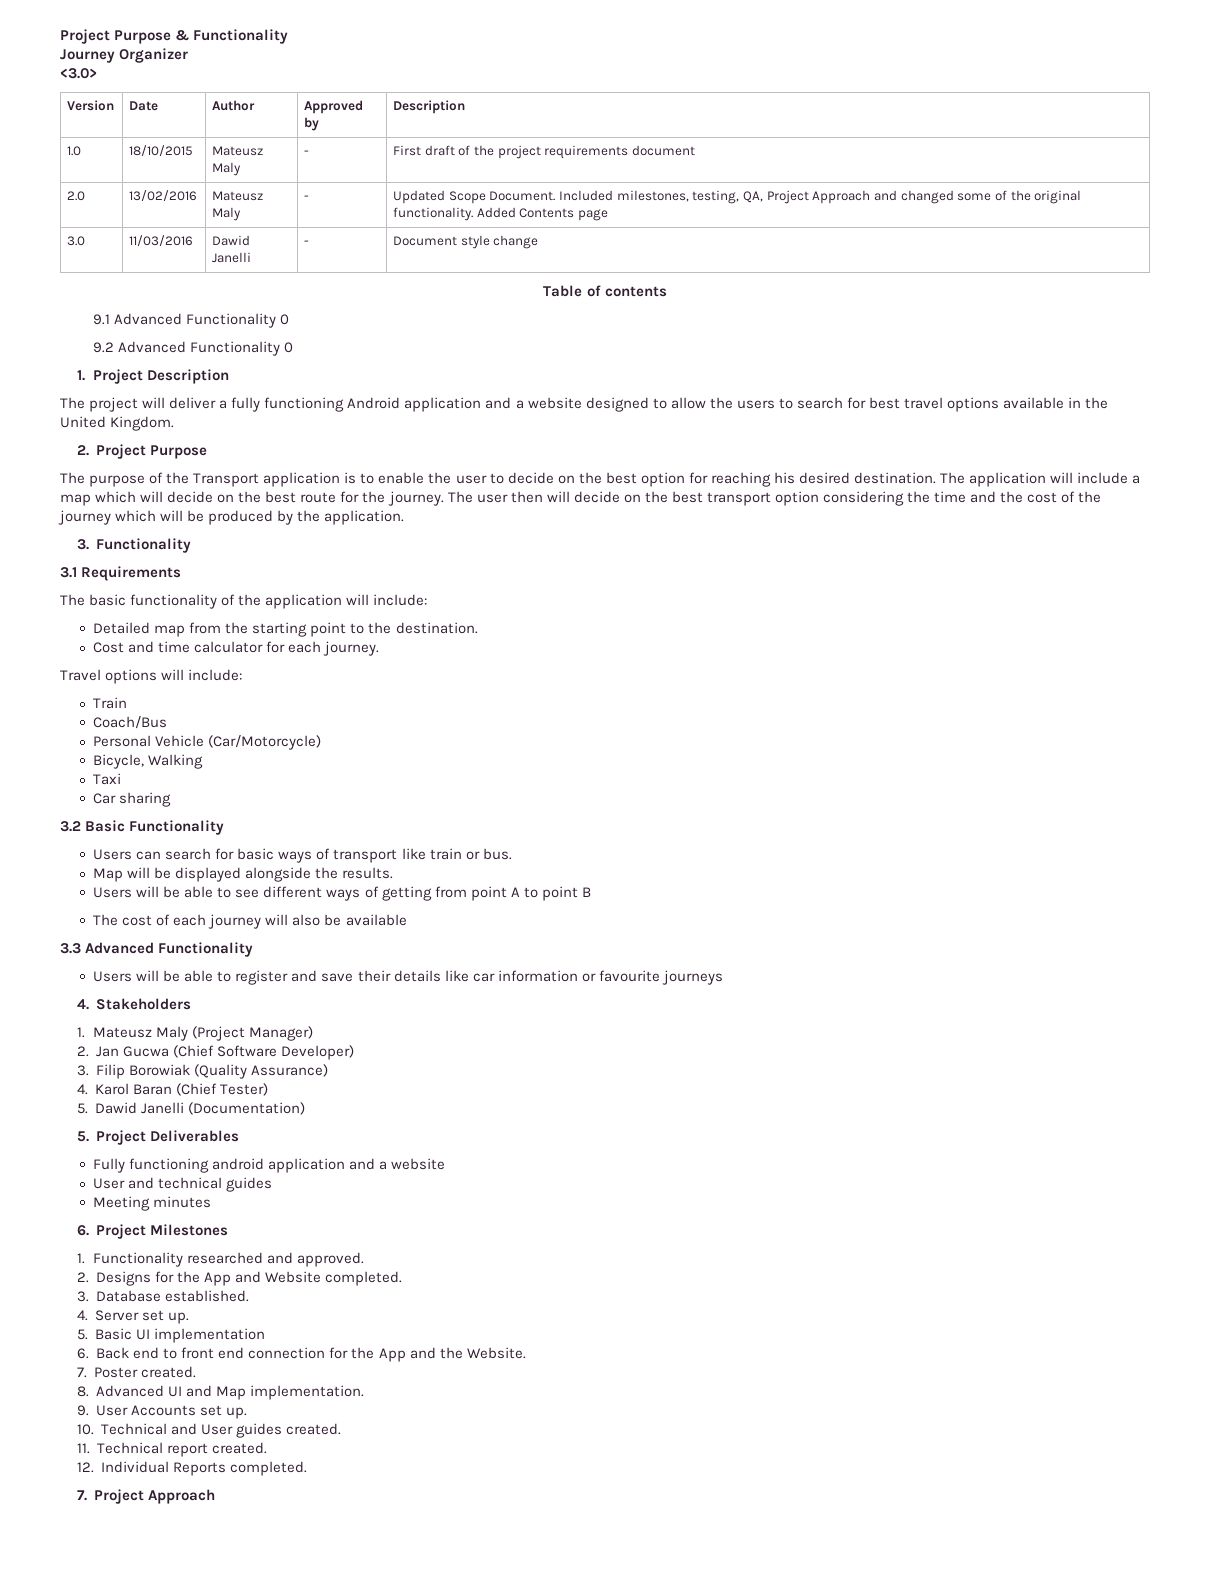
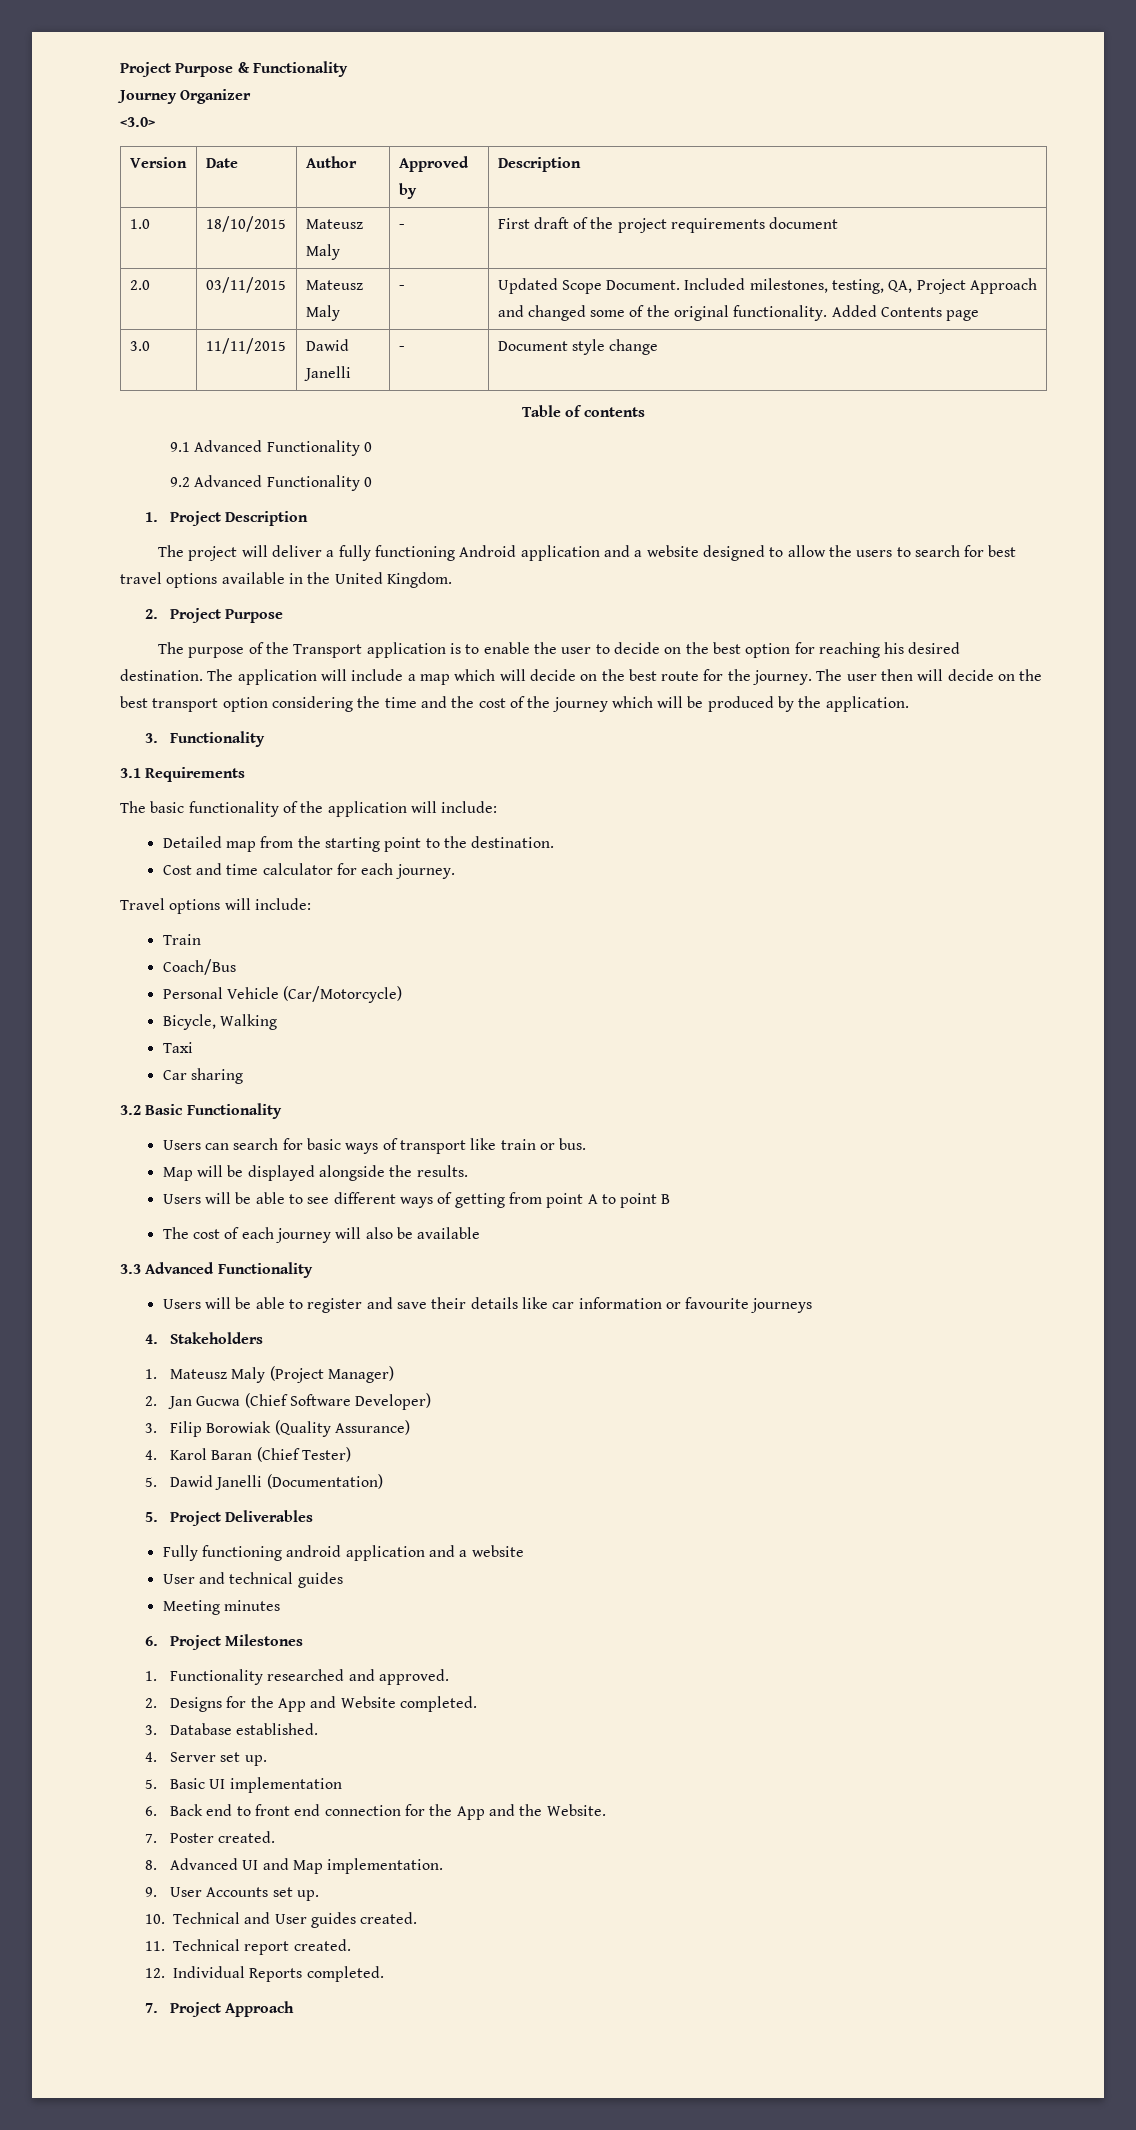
- 2.0 | 13/02/2016 | Mateusz Maly | - | Updated Scope Document. Included milestones, testing, QA, Project Approach and changed some of the original functionality. Added Contents page
+ 2.0 | 03/11/2015 | Mateusz Maly | - | Updated Scope Document. Included milestones, testing, QA, Project Approach and changed some of the original functionality. Added Contents page
- 3.0 | 11/03/2016 | Dawid Janelli | - | Document style change
+ 3.0 | 11/11/2015 | Dawid Janelli | - | Document style change

